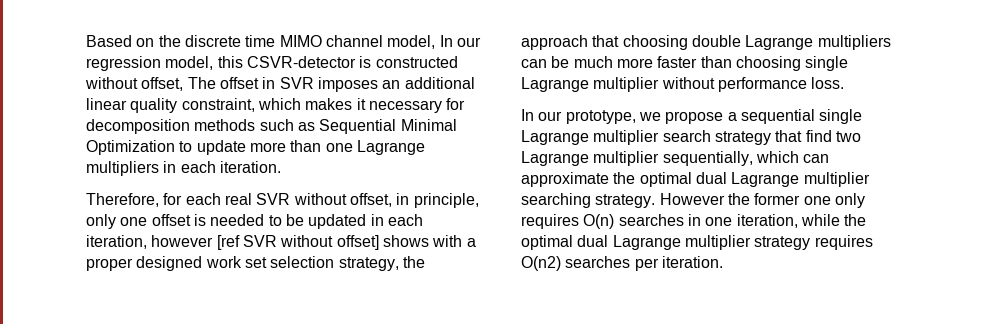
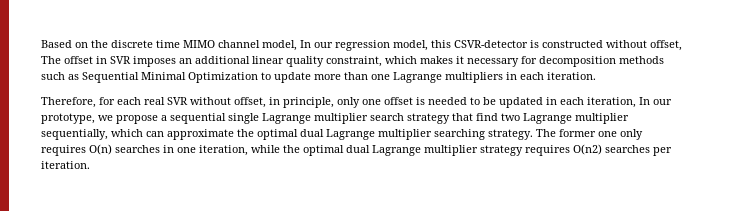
- Therefore, for each real SVR without offset, in principle, only one offset is needed to be updated in each iteration, however [ref SVR without offset] shows with a proper designed work set selection strategy, the approach that choosing double Lagrange multipliers can be much more faster than choosing single Lagrange multiplier without performance loss.
- In our prototype, we propose a sequential single Lagrange multiplier search strategy that find two Lagrange multiplier sequentially, which can approximate the optimal dual Lagrange multiplier searching strategy.
+ Therefore, for each real SVR without offset, in principle, only one offset is needed to be updated in each iteration, In our prototype, we propose a sequential single Lagrange multiplier search strategy that find two Lagrange multiplier sequentially, which can approximate the optimal dual Lagrange multiplier searching strategy.
- However the former one only requires O(n) searches in one iteration, while the optimal dual Lagrange multiplier strategy requires O(n2) searches per iteration.
+ The former one only requires O(n) searches in one iteration, while the optimal dual Lagrange multiplier strategy requires O(n2) searches per iteration.

